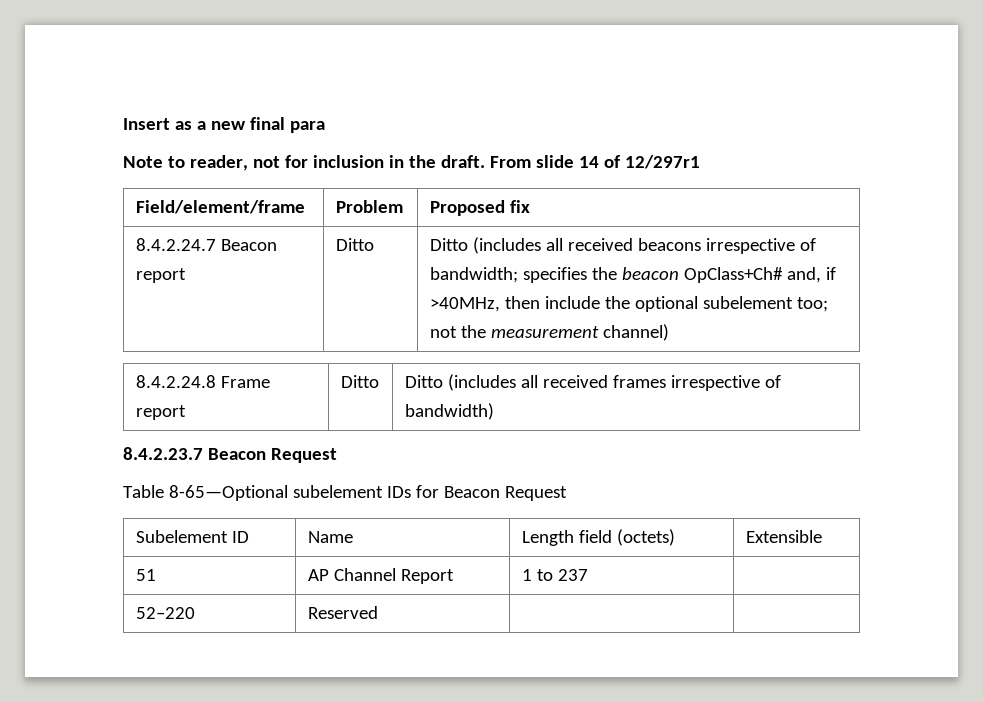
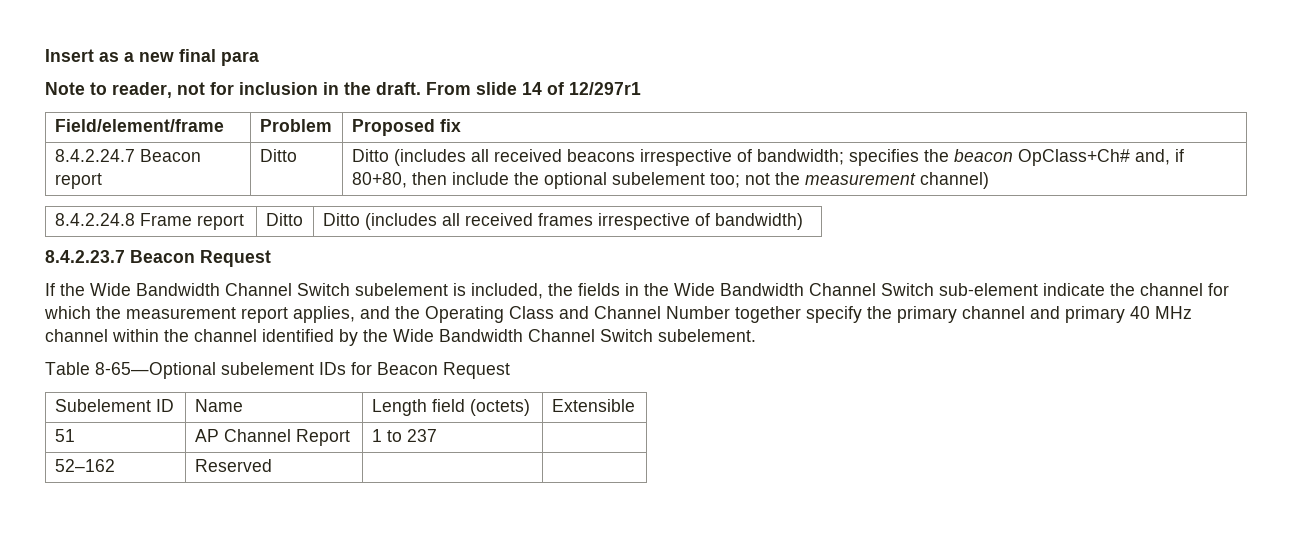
- 8.4.2.24.7 Beacon report | Ditto | Ditto (includes all received beacons irrespective of bandwidth; specifies the beacon OpClass+Ch# and, if >40MHz, then include the optional subelement too; not the measurement channel)
+ 8.4.2.24.7 Beacon report | Ditto | Ditto (includes all received beacons irrespective of bandwidth; specifies the beacon OpClass+Ch# and, if 80+80, then include the optional subelement too; not the measurement channel)
+ If the Wide Bandwidth Channel Switch subelement is included, the fields in the Wide Bandwidth Channel Switch sub-element indicate the channel for which the measurement report applies, and the Operating Class and Channel Number together specify the primary channel and primary 40 MHz channel within the channel identified by the Wide Bandwidth Channel Switch subelement.
- 52–220 | Reserved | |
+ 52–162 | Reserved | |

